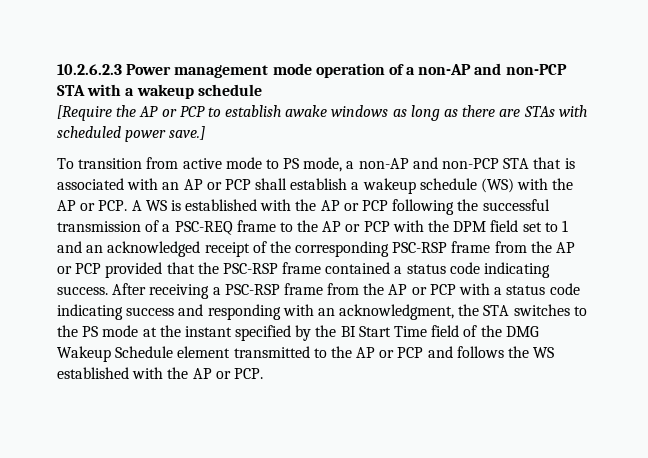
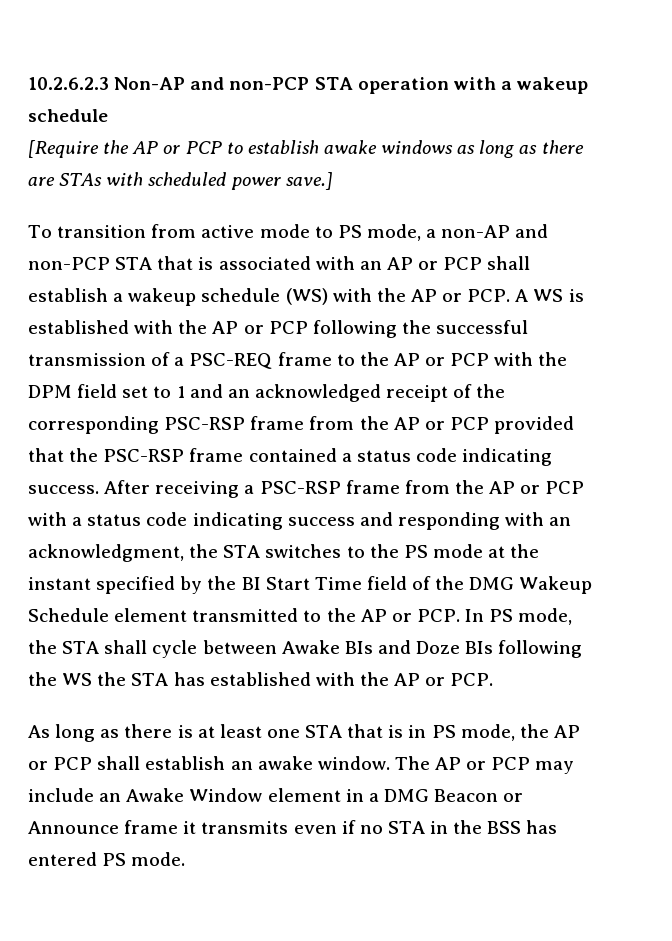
- 10.2.6.2.3 Power management mode operation of a non-AP and non-PCP STA with a wakeup schedule
+ 10.2.6.2.3 Non-AP and non-PCP STA operation with a wakeup schedule
- After receiving a PSC-RSP frame from the AP or PCP with a status code indicating success and responding with an acknowledgment, the STA switches to the PS mode at the instant specified by the BI Start Time field of the DMG Wakeup Schedule element transmitted to the AP or PCP and follows the WS established with the AP or PCP.
+ After receiving a PSC-RSP frame from the AP or PCP with a status code indicating success and responding with an acknowledgment, the STA switches to the PS mode at the instant specified by the BI Start Time field of the DMG Wakeup Schedule element transmitted to the AP or PCP. In PS mode, the STA shall cycle between Awake BIs and Doze BIs following the WS the STA has established with the AP or PCP.
+ As long as there is at least one STA that is in PS mode, the AP or PCP shall establish an awake window. The AP or PCP may include an Awake Window element in a DMG Beacon or Announce frame it transmits even if no STA in the BSS has entered PS mode.

